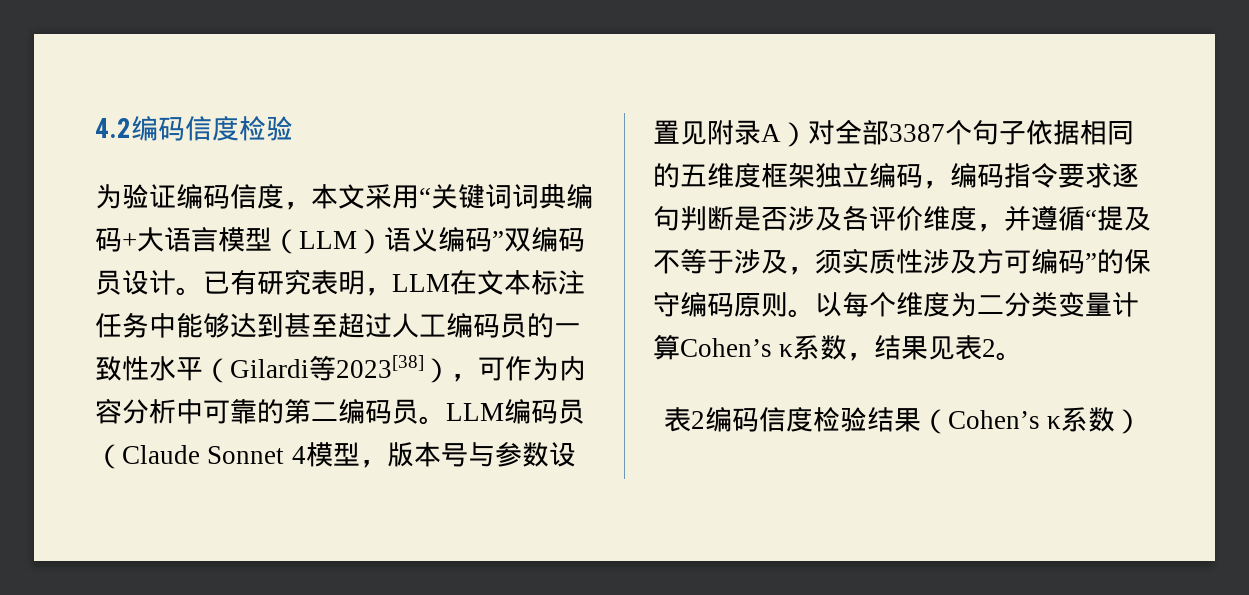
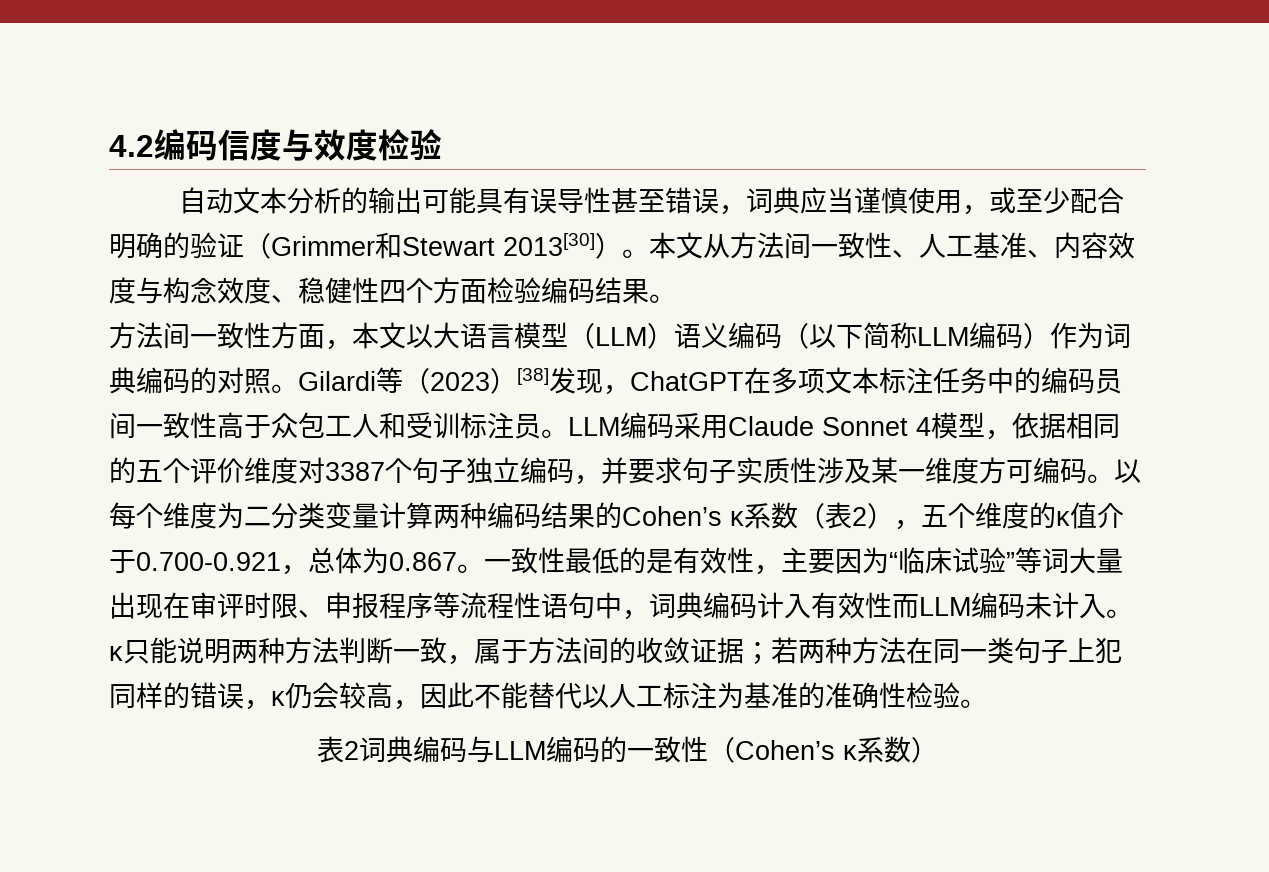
- 4.2编码信度检验
+ 4.2编码信度与效度检验
- 为验证编码信度，本文采用“关键词词典编码+大语言模型（LLM）语义编码”双编码员设计。已有研究表明，LLM在文本标注任务中能够达到甚至超过人工编码员的一致性水平（Gilardi等2023[38]），可作为内容分析中可靠的第二编码员。
+ 自动文本分析的输出可能具有误导性甚至错误，词典应当谨慎使用，或至少配合明确的验证（Grimmer和Stewart 2013[30]）。本文从方法间一致性、人工基准、内容效度与构念效度、稳健性四个方面检验编码结果。
+ 方法间一致性方面，本文以大语言模型（LLM）语义编码（以下简称LLM编码）作为词典编码的对照。Gilardi等（2023）[38]发现，ChatGPT在多项文本标注任务中的编码员间一致性高于众包工人和受训标注员。
- LLM编码员（Claude Sonnet 4模型，版本号与参数设置见附录A）对全部3387个句子依据相同的五维度框架独立编码，编码指令要求逐句判断是否涉及各评价维度，并遵循“提及不等于涉及，须实质性涉及方可编码”的保守编码原则。
+ LLM编码采用Claude Sonnet 4模型，依据相同的五个评价维度对3387个句子独立编码，并要求句子实质性涉及某一维度方可编码。
- 以每个维度为二分类变量计算Cohen’s κ系数，结果见表2。
- 表2编码信度检验结果（Cohen’s κ系数）
+ 以每个维度为二分类变量计算两种编码结果的Cohen’s κ系数（表2），五个维度的κ值介于0.700-0.921，总体为0.867。一致性最低的是有效性，主要因为“临床试验”等词大量出现在审评时限、申报程序等流程性语句中，词典编码计入有效性而LLM编码未计入。κ只能说明两种方法判断一致，属于方法间的收敛证据；若两种方法在同一类句子上犯同样的错误，κ仍会较高，因此不能替代以人工标注为基准的准确性检验。
+ 表2词典编码与LLM编码的一致性（Cohen’s κ系数）

